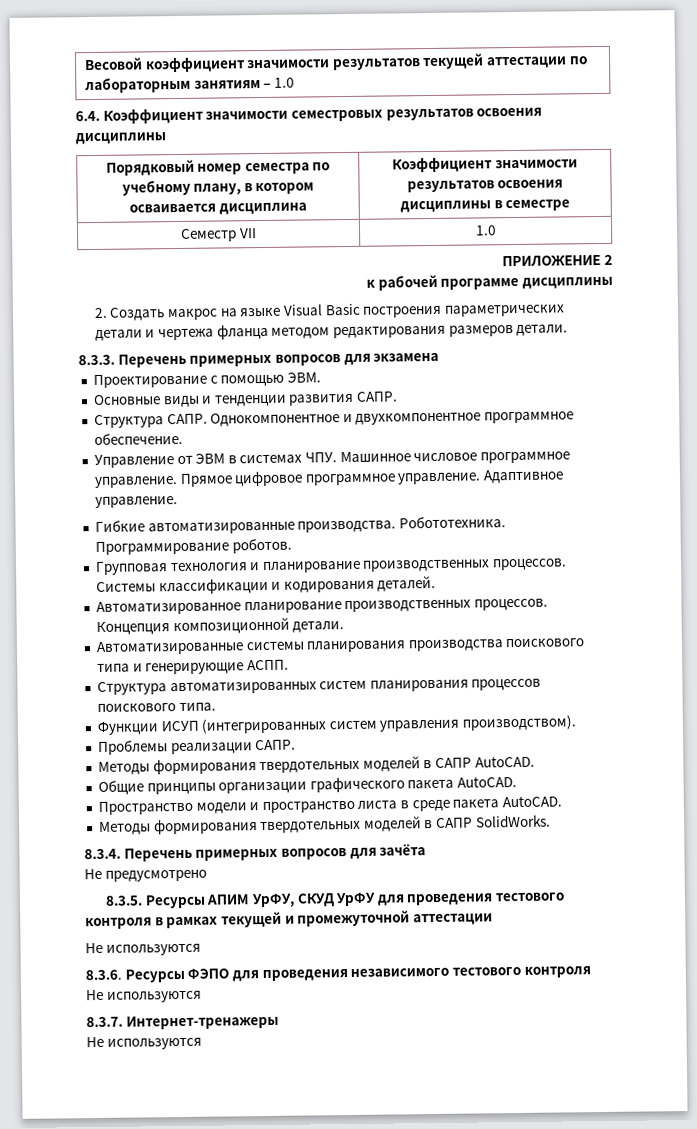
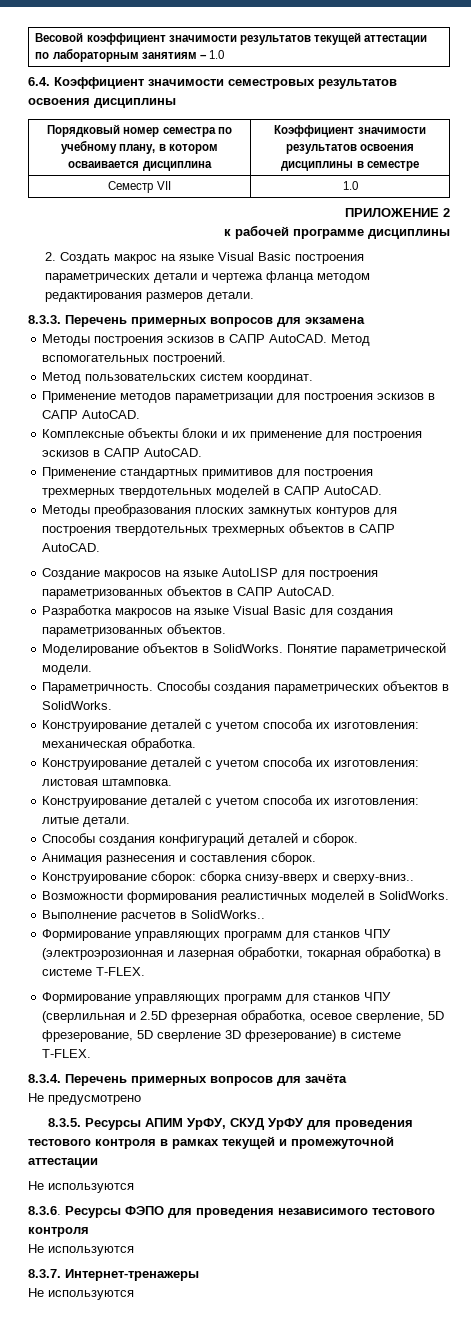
- Проектирование с помощью ЭВМ.
- Основные виды и тенденции развития САПР.
- Cтруктура САПР. Однокомпонентное и двухкомпонентное программное обеспечение.
- Управление от ЭВМ в системах ЧПУ. Машинное числовое программное управление. Прямое цифровое программное управление. Адаптивное управление.
- Гибкие автоматизированные производства. Робототехника. Программирование роботов.
- Групповая технология и планирование производственных процессов. Системы классификации и кодирования деталей.
- Автоматизированное планирование производственных процессов. Концепция композиционной детали.
- Автоматизированные системы планирования производства поискового типа и генерирующие АСПП.
- Cтруктура автоматизированных систем планирования процессов поискового типа.
- Функции ИСУП (интегрированных систем управления производством).
- Проблемы реализации САПР.
- Методы формирования твердотельных моделей в САПР AutoCAD.
+ Методы построения эскизов в САПР AutoCAD. Метод вспомогательных построений.
+ Метод пользовательских систем координат.
+ Применение методов параметризации для построения эскизов в САПР AutoCAD.
+ Комплексные объекты блоки и их применение для построения эскизов в САПР AutoCAD.
+ Применение стандартных примитивов для построения трехмерных твердотельных моделей в САПР AutoCAD.
- Общие принципы организации графического пакета AutoCAD.
- Пространство модели и пространство листа в среде пакета AutoCAD.
- Методы формирования твердотельных моделей в САПР SolidWorks.
+ Методы преобразования плоских замкнутых контуров для построения твердотельных трехмерных объектов в САПР AutoCAD.
+ Создание макросов на языке AutoLISP для построения параметризованных объектов в САПР AutoCAD.
+ Разработка макросов на языке Visual Basic для создания параметризованных объектов.
+ Моделирование объектов в SolidWorks. Понятие параметрической модели.
+ Параметричность. Способы создания параметрических объектов в SolidWorks.
+ Конструирование деталей с учетом способа их изготовления: механическая обработка.
+ Конструирование деталей с учетом способа их изготовления: листовая штамповка.
+ Конструирование деталей с учетом способа их изготовления: литые детали.
+ Способы создания конфигураций деталей и сборок.
+ Анимация разнесения и составления сборок.
+ Конструирование сборок: сборка снизу-вверх и сверху-вниз..
+ Возможности формирования реалистичных моделей в SolidWorks.
+ Выполнение расчетов в SolidWorks..
+ Формирование управляющих программ для станков ЧПУ (электроэрозионная и лазерная обработки, токарная обработка) в системе T-FLEX.
+ Формирование управляющих программ для станков ЧПУ (сверлильная и 2.5D фрезерная обработка, осевое сверление, 5D фрезерование, 5D сверление 3D фрезерование) в системе T-FLEX.

